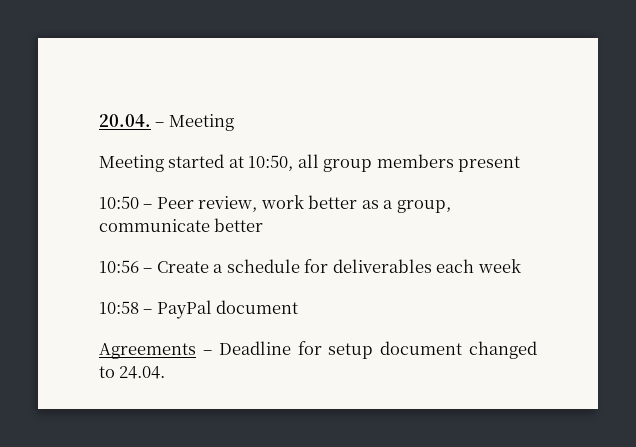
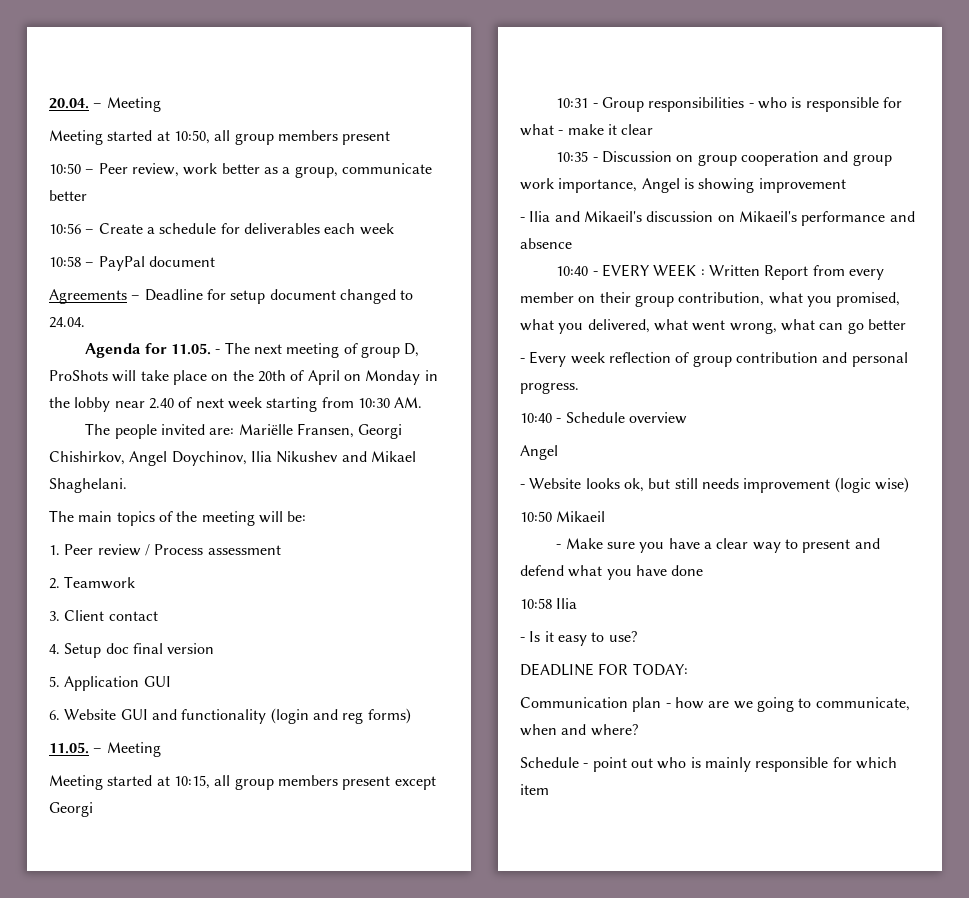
+ Agenda for 11.05. - The next meeting of group D, ProShots will take place on the 20th of April on Monday in the lobby near 2.40 of next week starting from 10:30 AM.
+ The people invited are: Mariëlle Fransen, Georgi Chishirkov, Angel Doychinov, Ilia Nikushev and Mikael Shaghelani.
+ The main topics of the meeting will be:
+ 1. Peer review / Process assessment
+ 2. Teamwork
+ 3. Client contact
+ 4. Setup doc final version
+ 5. Application GUI
+ 6. Website GUI and functionality (login and reg forms)
+ 11.05. – Meeting
+ Meeting started at 10:15, all group members present except Georgi
+ 10:31 - Group responsibilities - who is responsible for what - make it clear
+ 10:35 - Discussion on group cooperation and group work importance, Angel is showing improvement
+ - Ilia and Mikaeil's discussion on Mikaeil's performance and absence
+ 10:40 - EVERY WEEK : Written Report from every member on their group contribution, what you promised, what you delivered, what went wrong, what can go better
+ - Every week reflection of group contribution and personal progress.
+ 10:40 - Schedule overview
+ Angel
+ - Website looks ok, but still needs improvement (logic wise)
+ 10:50 Mikaeil
+ - Make sure you have a clear way to present and defend what you have done
+ 10:58 Ilia
+ - Is it easy to use?
+ DEADLINE FOR TODAY:
+ Communication plan - how are we going to communicate, when and where?
+ Schedule - point out who is mainly responsible for which item

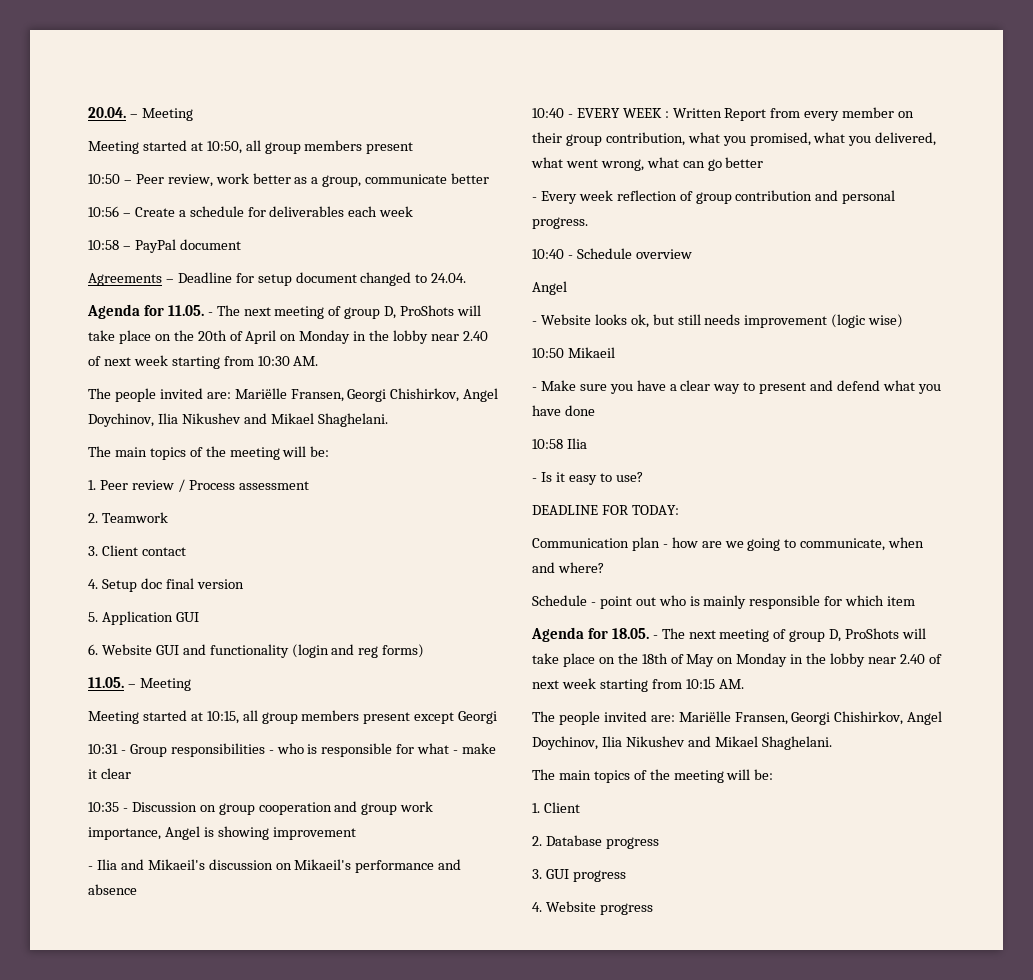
+ Agenda for 18.05. - The next meeting of group D, ProShots will take place on the 18th of May on Monday in the lobby near 2.40 of next week starting from 10:15 AM.
+ The people invited are: Mariëlle Fransen, Georgi Chishirkov, Angel Doychinov, Ilia Nikushev and Mikael Shaghelani.
+ The main topics of the meeting will be:
+ 1. Client
+ 2. Database progress
+ 3. GUI progress
+ 4. Website progress

